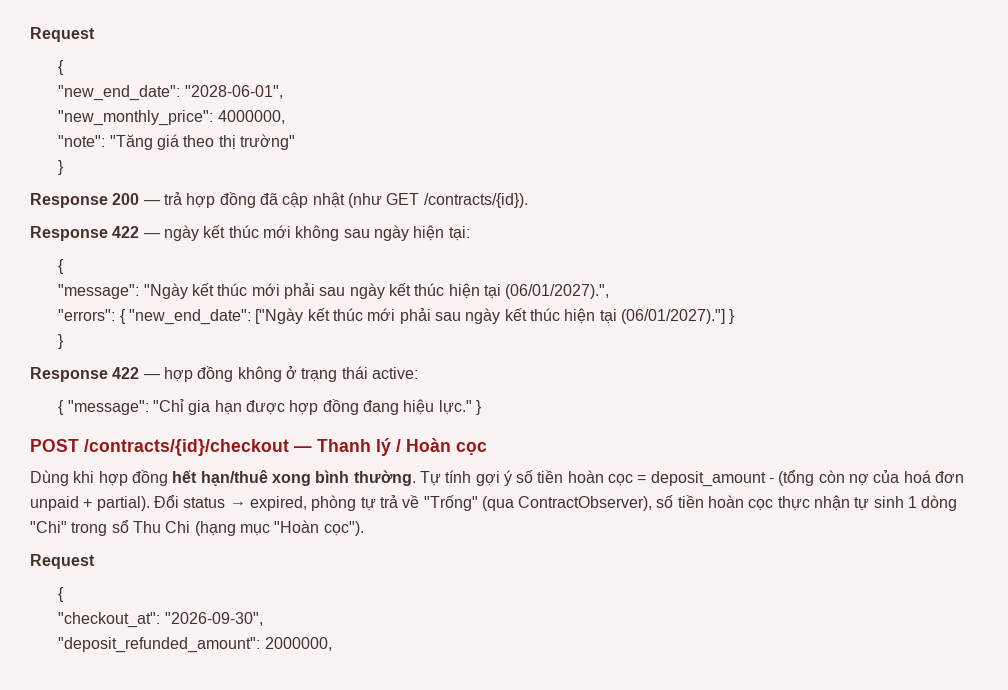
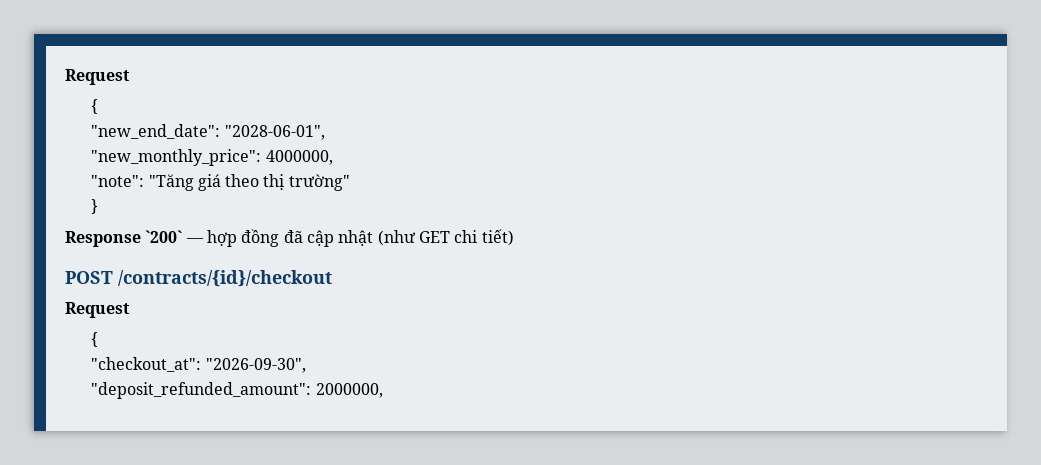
- Response 200 — trả hợp đồng đã cập nhật (như GET /contracts/{id}).
- Response 422 — ngày kết thúc mới không sau ngày hiện tại:
- {
- "message": "Ngày kết thúc mới phải sau ngày kết thúc hiện tại (06/01/2027).",
- "errors": { "new_end_date": ["Ngày kết thúc mới phải sau ngày kết thúc hiện tại (06/01/2027)."] }
- }
- Response 422 — hợp đồng không ở trạng thái active:
- { "message": "Chỉ gia hạn được hợp đồng đang hiệu lực." }
- POST /contracts/{id}/checkout — Thanh lý / Hoàn cọc
- Dùng khi hợp đồng hết hạn/thuê xong bình thường. Tự tính gợi ý số tiền hoàn cọc = deposit_amount - (tổng còn nợ của hoá đơn unpaid + partial). Đổi status → expired, phòng tự trả về "Trống" (qua ContractObserver), số tiền hoàn cọc thực nhận tự sinh 1 dòng "Chi" trong sổ Thu Chi (hạng mục "Hoàn cọc").
+ Response `200` — hợp đồng đã cập nhật (như GET chi tiết)
+ POST /contracts/{id}/checkout

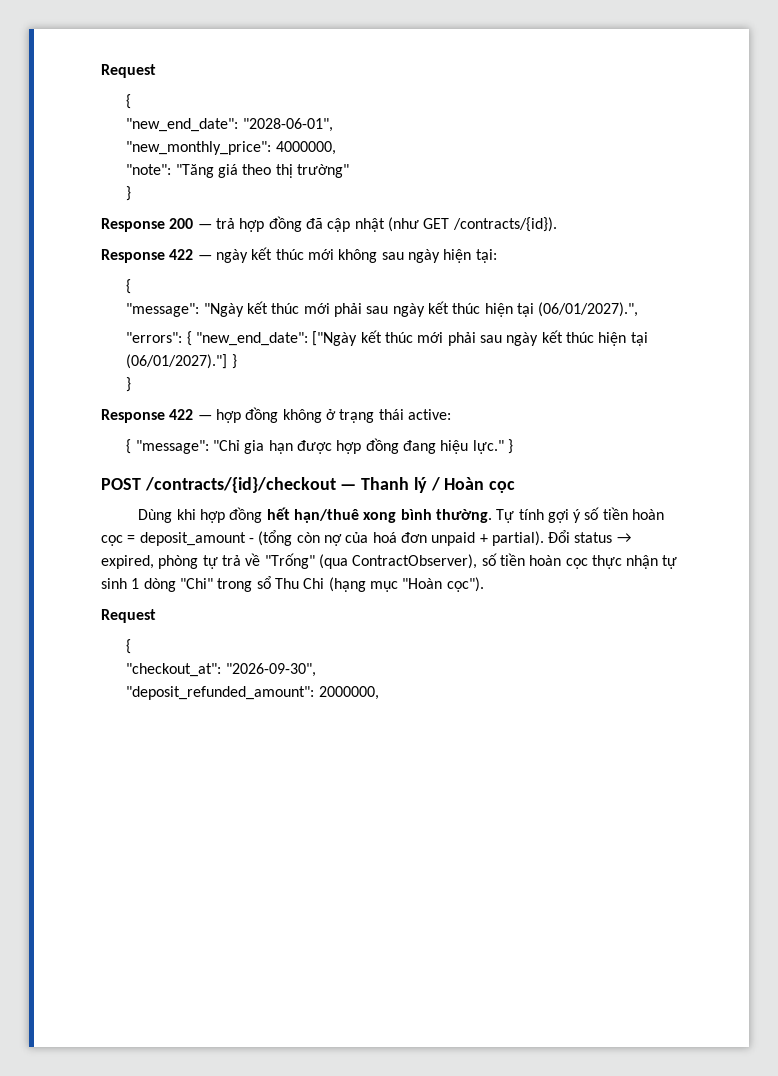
- Response `200` — hợp đồng đã cập nhật (như GET chi tiết)
- POST /contracts/{id}/checkout
+ Response 200 — trả hợp đồng đã cập nhật (như GET /contracts/{id}).
+ Response 422 — ngày kết thúc mới không sau ngày hiện tại:
+ {
+ "message": "Ngày kết thúc mới phải sau ngày kết thúc hiện tại (06/01/2027).",
+ "errors": { "new_end_date": ["Ngày kết thúc mới phải sau ngày kết thúc hiện tại (06/01/2027)."] }
+ }
+ Response 422 — hợp đồng không ở trạng thái active:
+ { "message": "Chỉ gia hạn được hợp đồng đang hiệu lực." }
+ POST /contracts/{id}/checkout — Thanh lý / Hoàn cọc
+ Dùng khi hợp đồng hết hạn/thuê xong bình thường. Tự tính gợi ý số tiền hoàn cọc = deposit_amount - (tổng còn nợ của hoá đơn unpaid + partial). Đổi status → expired, phòng tự trả về "Trống" (qua ContractObserver), số tiền hoàn cọc thực nhận tự sinh 1 dòng "Chi" trong sổ Thu Chi (hạng mục "Hoàn cọc").

